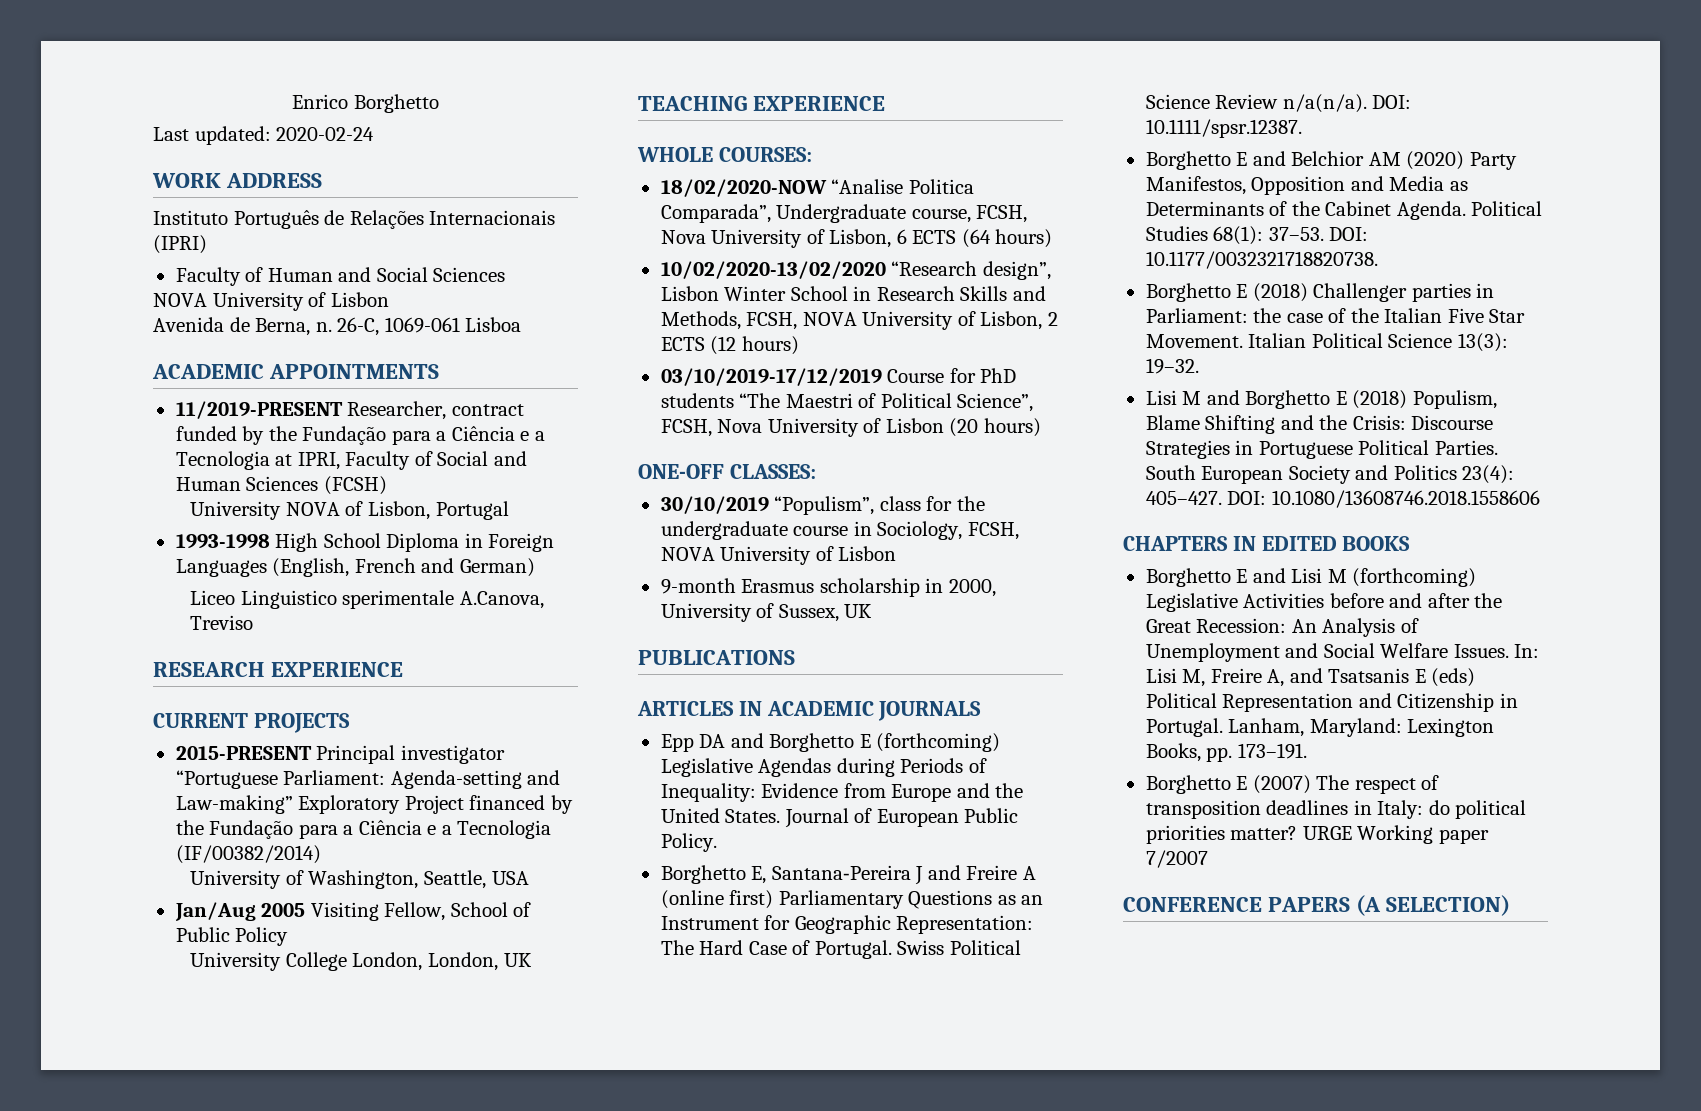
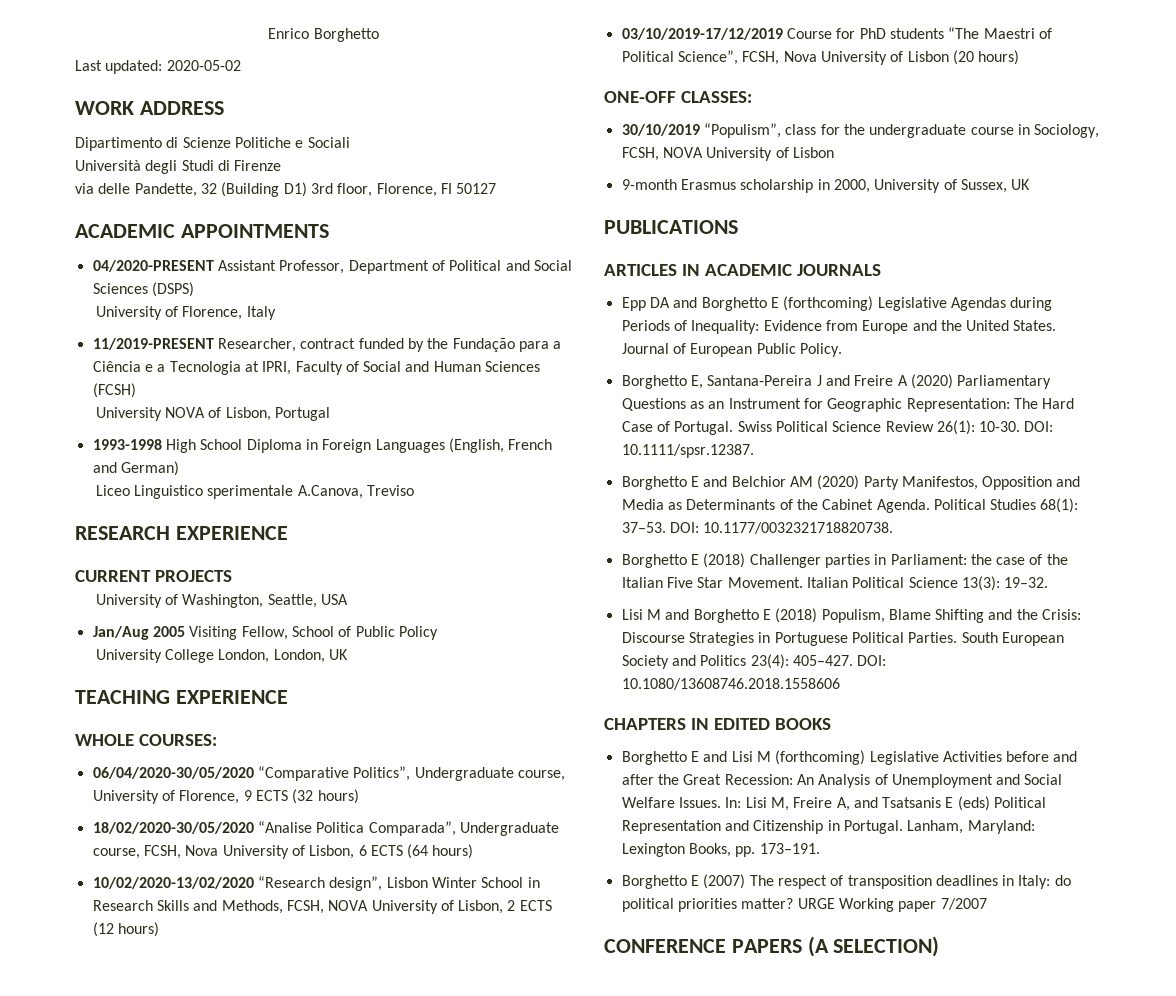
- Last updated: 2020-02-24
+ Last updated: 2020-05-02
- Instituto Português de Relações Internacionais (IPRI)
- Faculty of Human and Social Sciences
- NOVA University of Lisbon
- Avenida de Berna, n. 26-C, 1069-061 Lisboa
+ Dipartimento di Scienze Politiche e Sociali
+ Università degli Studi di Firenze
+ via delle Pandette, 32 (Building D1) 3rd floor, Florence, FI 50127
  ACADEMIC APPOINTMENTS
+ 04/2020-PRESENT Assistant Professor, Department of Political and Social Sciences (DSPS)
+ University of Florence, Italy
- 2015-PRESENT Principal investigator “Portuguese Parliament: Agenda-setting and Law-making” Exploratory Project financed by the Fundação para a Ciência e a Tecnologia (IF/00382/2014)
- 18/02/2020-NOW “Analise Politica Comparada”, Undergraduate course, FCSH, Nova University of Lisbon, 6 ECTS (64 hours)
+ 06/04/2020-30/05/2020 “Comparative Politics”, Undergraduate course, University of Florence, 9 ECTS (32 hours)
+ 18/02/2020-30/05/2020 “Analise Politica Comparada”, Undergraduate course, FCSH, Nova University of Lisbon, 6 ECTS (64 hours)
- Borghetto E, Santana‐Pereira J and Freire A (online first) Parliamentary Questions as an Instrument for Geographic Representation: The Hard Case of Portugal.
+ Borghetto E, Santana‐Pereira J and Freire A (2020) Parliamentary Questions as an Instrument for Geographic Representation: The Hard Case of Portugal.
- Swiss Political Science Review n/a(n/a).
+ Swiss Political Science Review 26(1): 10-30.

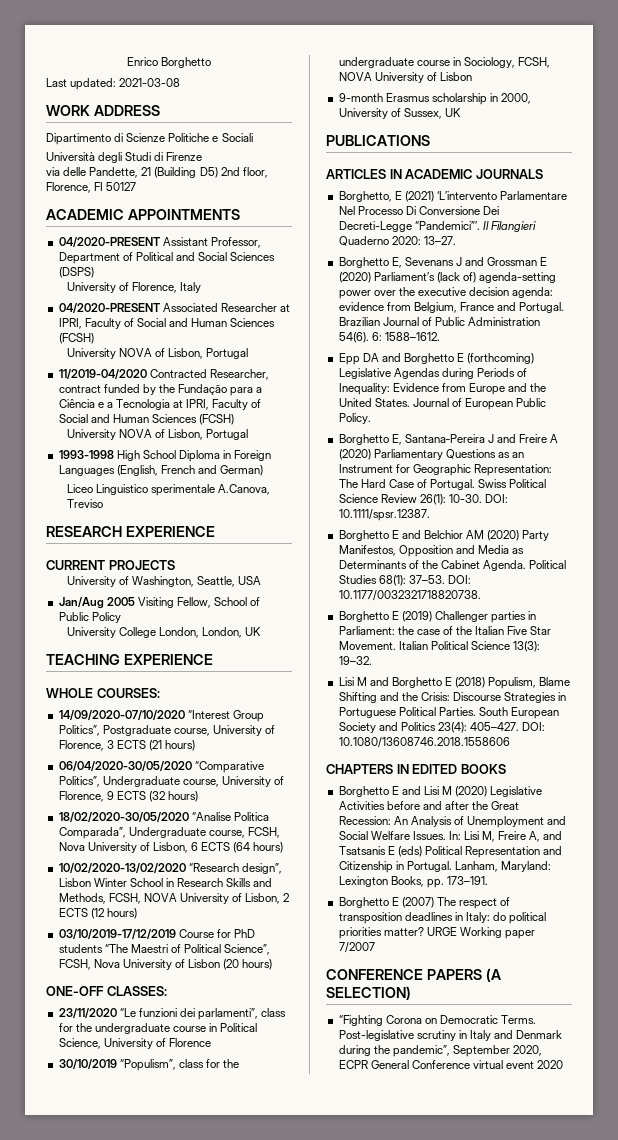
- Last updated: 2020-05-02
+ Last updated: 2021-03-08
- via delle Pandette, 32 (Building D1) 3rd floor, Florence, FI 50127
+ via delle Pandette, 21 (Building D5) 2nd floor, Florence, FI 50127
- 11/2019-PRESENT Researcher, contract funded by the Fundação para a Ciência e a Tecnologia at IPRI, Faculty of Social and Human Sciences (FCSH)
+ 04/2020-PRESENT Associated Researcher at IPRI, Faculty of Social and Human Sciences (FCSH)
+ University NOVA of Lisbon, Portugal
+ 11/2019-04/2020 Contracted Researcher, contract funded by the Fundação para a Ciência e a Tecnologia at IPRI, Faculty of Social and Human Sciences (FCSH)
+ 14/09/2020-07/10/2020 “Interest Group Politics”, Postgraduate course, University of Florence, 3 ECTS (21 hours)
+ 23/11/2020 “Le funzioni dei parlamenti”, class for the undergraduate course in Political Science, University of Florence
+ Borghetto, E (2021) ‘L’intervento Parlamentare Nel Processo Di Conversione Dei Decreti-Legge “Pandemici”’. Il Filangieri Quaderno 2020: 13–27.
+ Borghetto E, Sevenans J and Grossman E (2020) Parliament’s (lack of) agenda-setting power over the executive decision agenda: evidence from Belgium, France and Portugal. Brazilian Journal of Public Administration 54(6). 6: 1588–1612.
- Borghetto E (2018) Challenger parties in Parliament: the case of the Italian Five Star Movement.
+ Borghetto E (2019) Challenger parties in Parliament: the case of the Italian Five Star Movement.
- Borghetto E and Lisi M (forthcoming) Legislative Activities before and after the Great Recession: An Analysis of Unemployment and Social Welfare Issues.
+ Borghetto E and Lisi M (2020) Legislative Activities before and after the Great Recession: An Analysis of Unemployment and Social Welfare Issues.
+ “Fighting Corona on Democratic Terms. Post-legislative scrutiny in Italy and Denmark during the pandemic”, September 2020, ECPR General Conference virtual event 2020

